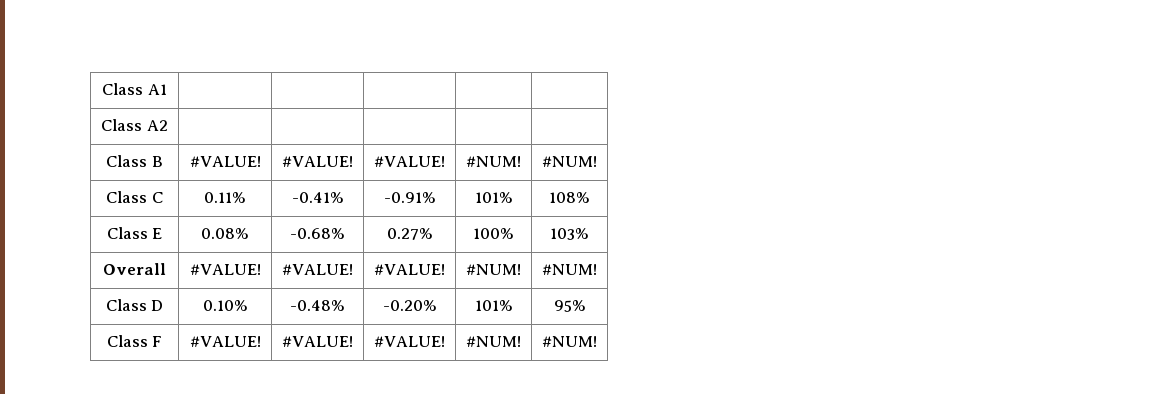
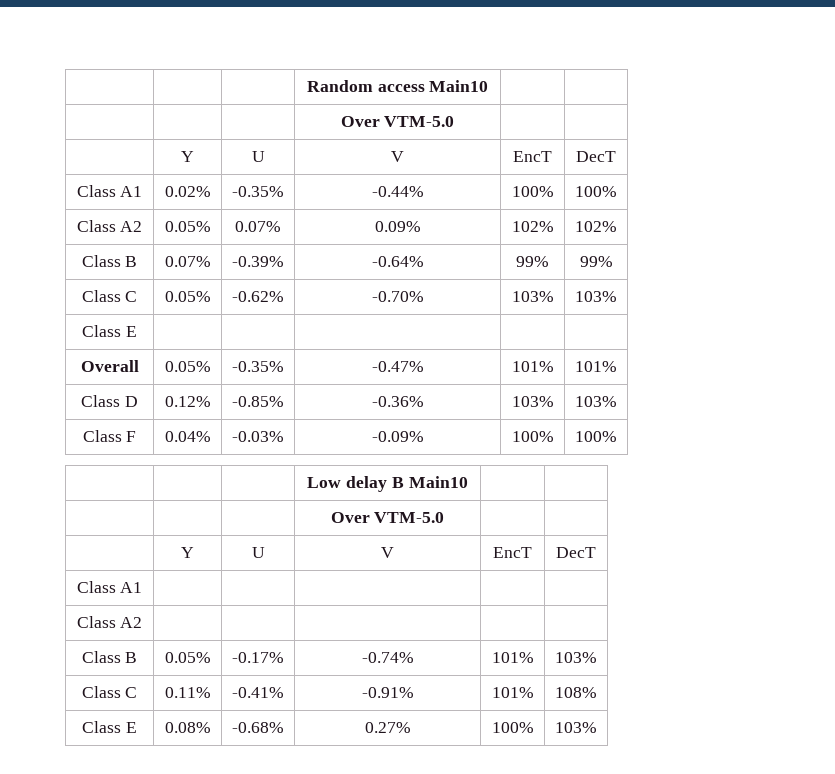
+ | | | Random access Main10 | |
+ | | | Over VTM-5.0 | |
+ | Y | U | V | EncT | DecT
+ Class A1 | 0.02% | -0.35% | -0.44% | 100% | 100%
+ Class A2 | 0.05% | 0.07% | 0.09% | 102% | 102%
+ Class B | 0.07% | -0.39% | -0.64% | 99% | 99%
+ Class C | 0.05% | -0.62% | -0.70% | 103% | 103%
+ Class E | | | | |
+ Overall | 0.05% | -0.35% | -0.47% | 101% | 101%
+ Class D | 0.12% | -0.85% | -0.36% | 103% | 103%
+ Class F | 0.04% | -0.03% | -0.09% | 100% | 100%
+ | | | Low delay B Main10 | |
+ | | | Over VTM-5.0 | |
+ | Y | U | V | EncT | DecT
- Class B | #VALUE! | #VALUE! | #VALUE! | #NUM! | #NUM!
+ Class B | 0.05% | -0.17% | -0.74% | 101% | 103%
- Overall | #VALUE! | #VALUE! | #VALUE! | #NUM! | #NUM!
- Class D | 0.10% | -0.48% | -0.20% | 101% | 95%
- Class F | #VALUE! | #VALUE! | #VALUE! | #NUM! | #NUM!

